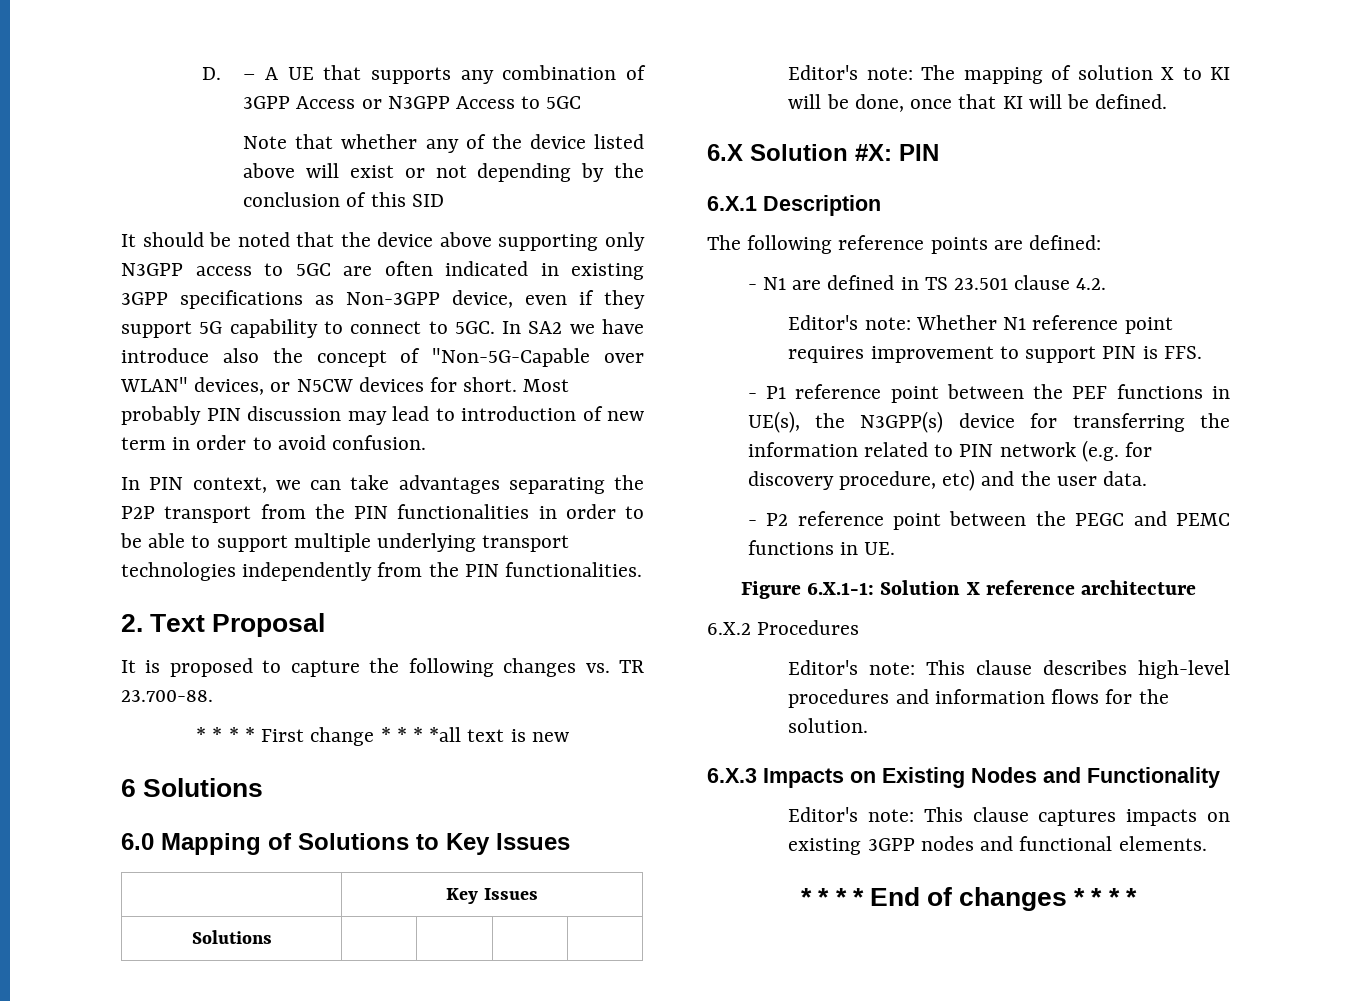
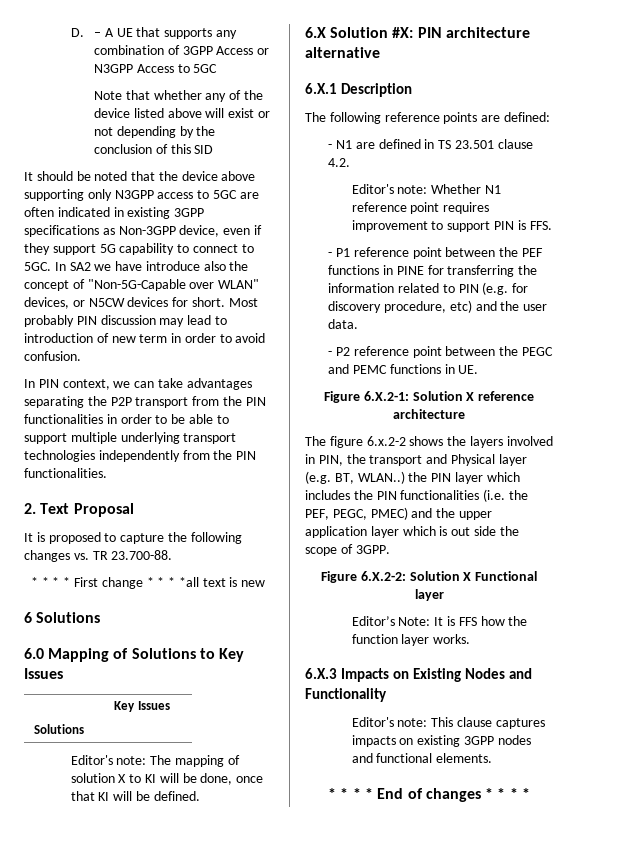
- 6.X Solution #X: PIN
+ 6.X Solution #X: PIN architecture alternative
- - P1 reference point between the PEF functions in UE(s), the N3GPP(s) device for transferring the information related to PIN network (e.g. for discovery procedure, etc) and the user data.
+ - P1 reference point between the PEF functions in PINE for transferring the information related to PIN (e.g. for discovery procedure, etc) and the user data.
- Figure 6.X.1-1: Solution X reference architecture
+ Figure 6.X.2-1: Solution X reference architecture
- 6.X.2 Procedures
- Editor's note: This clause describes high-level procedures and information flows for the solution.
+ The figure 6.x.2-2 shows the layers involved in PIN, the transport and Physical layer (e.g. BT, WLAN..) the PIN layer which includes the PIN functionalities (i.e. the PEF, PEGC, PMEC) and the upper application layer which is out side the scope of 3GPP.
+ Figure 6.X.2-2: Solution X Functional layer
+ Editor’s Note: It is FFS how the function layer works.

